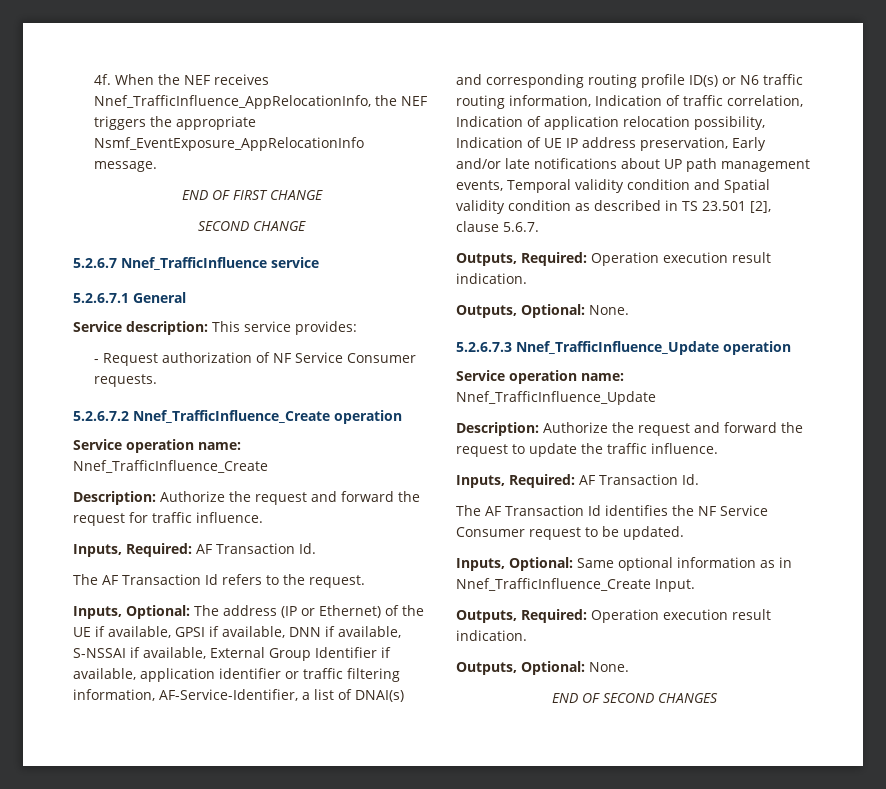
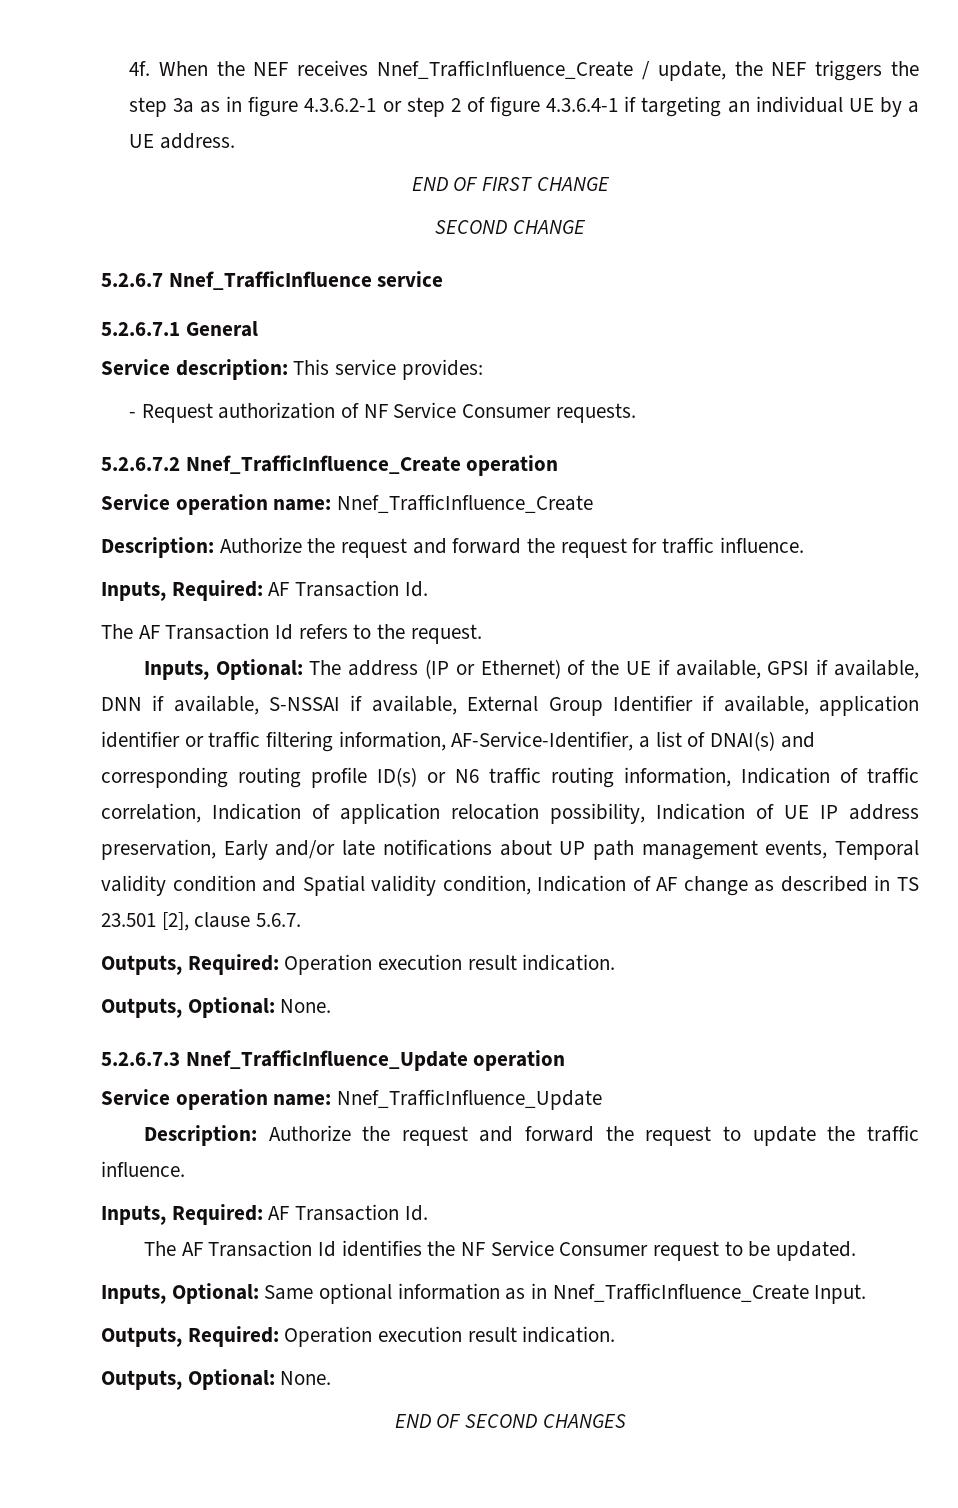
- When the NEF receives Nnef_TrafficInfluence_AppRelocationInfo, the NEF triggers the appropriate Nsmf_EventExposure_AppRelocationInfo message.
+ When the NEF receives Nnef_TrafficInfluence_Create / update, the NEF triggers the step 3a as in figure 4.3.6.2-1 or step 2 of figure 4.3.6.4-1 if targeting an individual UE by a UE address.
- The address (IP or Ethernet) of the UE if available, GPSI if available, DNN if available, S-NSSAI if available, External Group Identifier if available, application identifier or traffic filtering information, AF-Service-Identifier, a list of DNAI(s) and corresponding routing profile ID(s) or N6 traffic routing information, Indication of traffic correlation, Indication of application relocation possibility, Indication of UE IP address preservation, Early and/or late notifications about UP path management events, Temporal validity condition and Spatial validity condition as described in TS 23.501 [2], clause 5.6.7.
+ The address (IP or Ethernet) of the UE if available, GPSI if available, DNN if available, S-NSSAI if available, External Group Identifier if available, application identifier or traffic filtering information, AF-Service-Identifier, a list of DNAI(s) and corresponding routing profile ID(s) or N6 traffic routing information, Indication of traffic correlation, Indication of application relocation possibility, Indication of UE IP address preservation, Early and/or late notifications about UP path management events, Temporal validity condition and Spatial validity condition, Indication of AF change as described in TS 23.501 [2], clause 5.6.7.

